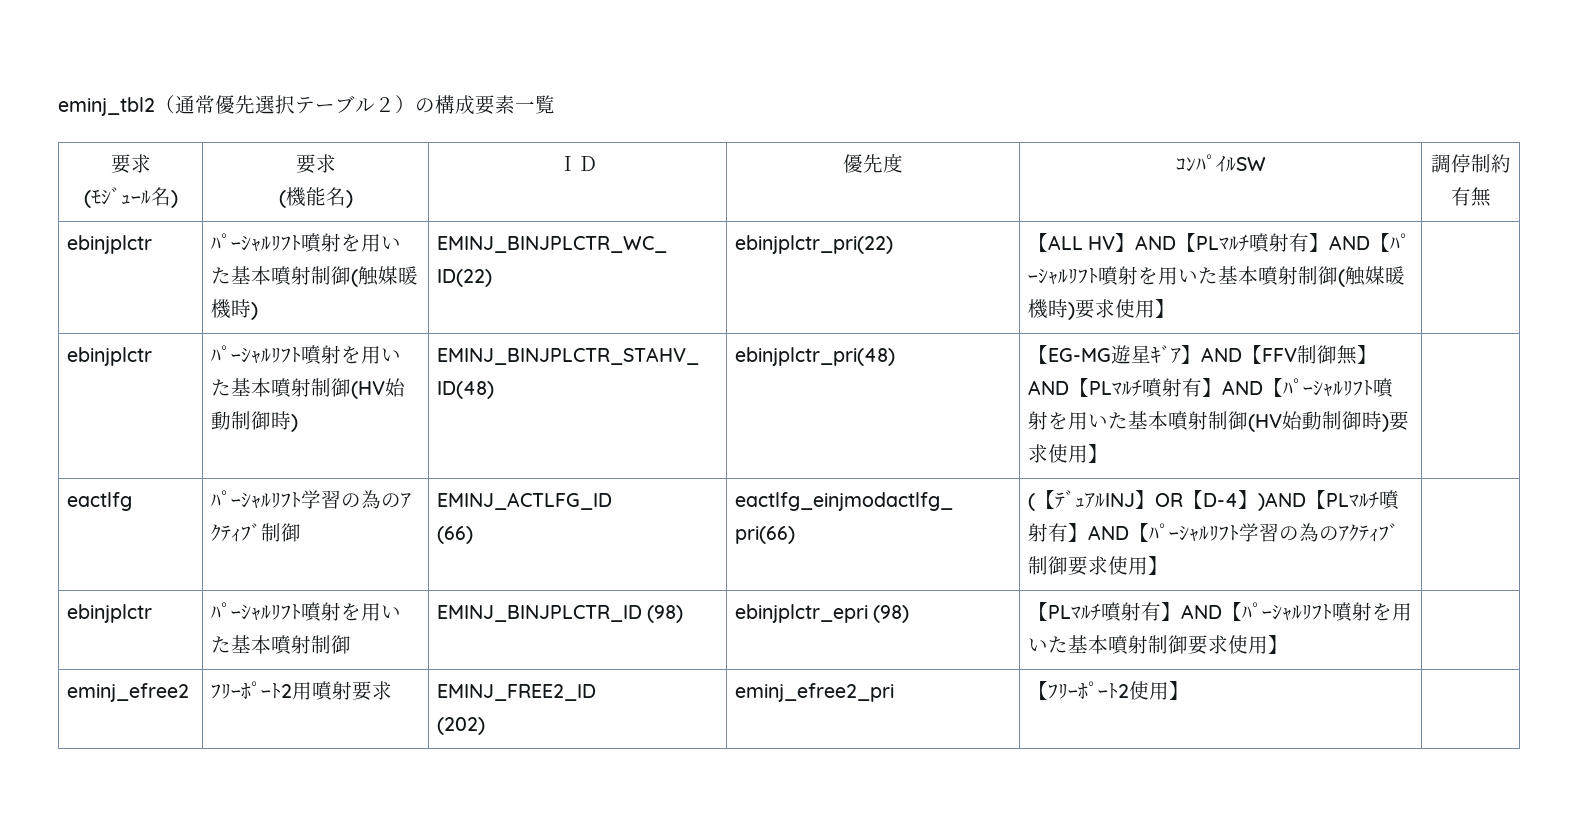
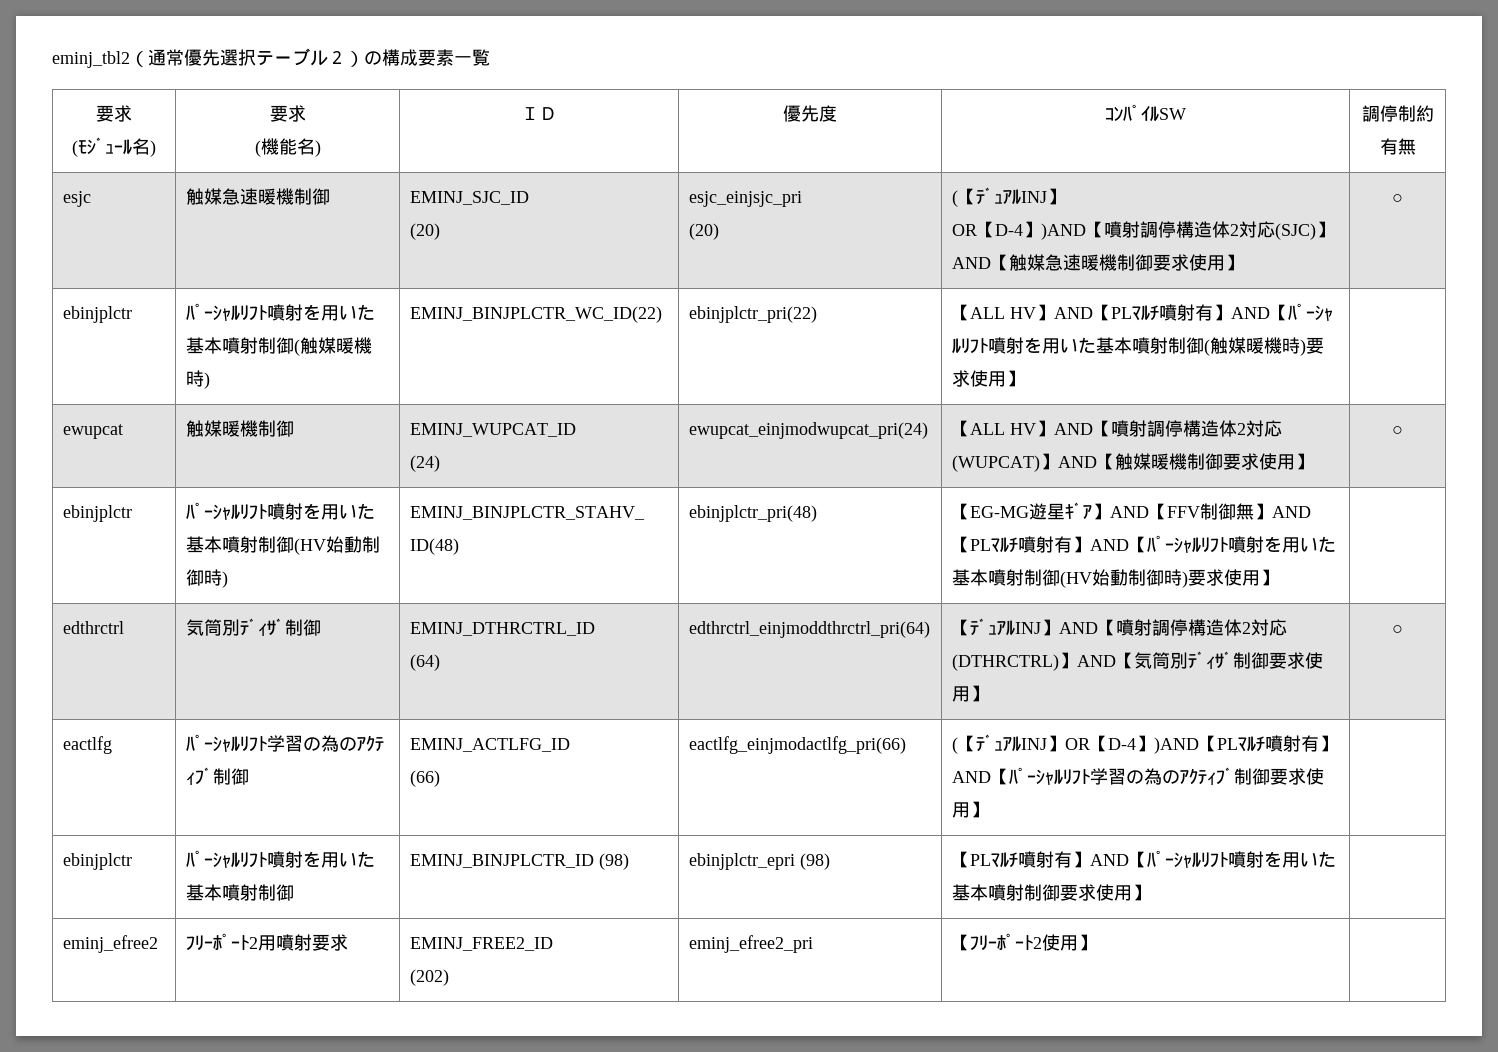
+ esjc | 触媒急速暖機制御 | EMINJ_SJC_ID
+ (20) | esjc_einjsjc_pri
+ (20) | (【ﾃﾞｭｱﾙINJ】
+ OR【D-4】)AND【噴射調停構造体2対応(SJC)】AND【触媒急速暖機制御要求使用】 | ○
+ ewupcat | 触媒暖機制御 | EMINJ_WUPCAT_ID
+ (24) | ewupcat_einjmodwupcat_pri(24) | 【ALL HV】AND【噴射調停構造体2対応(WUPCAT)】AND【触媒暖機制御要求使用】 | ○
+ edthrctrl | 気筒別ﾃﾞｨｻﾞ制御 | EMINJ_DTHRCTRL_ID
+ (64) | edthrctrl_einjmoddthrctrl_pri(64) | 【ﾃﾞｭｱﾙINJ】AND【噴射調停構造体2対応(DTHRCTRL)】AND【気筒別ﾃﾞｨｻﾞ制御要求使用】 | ○

